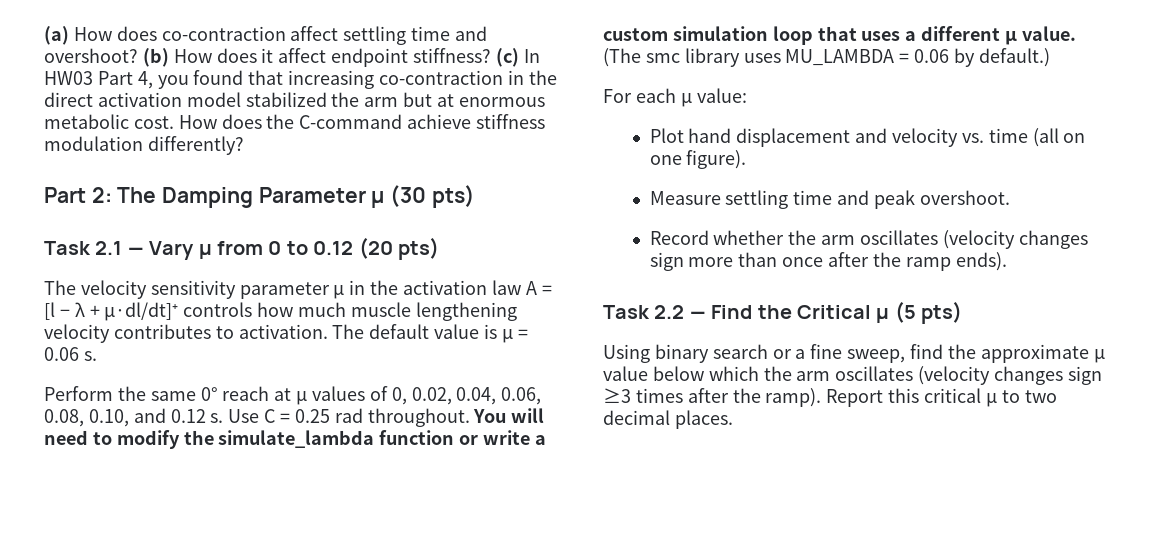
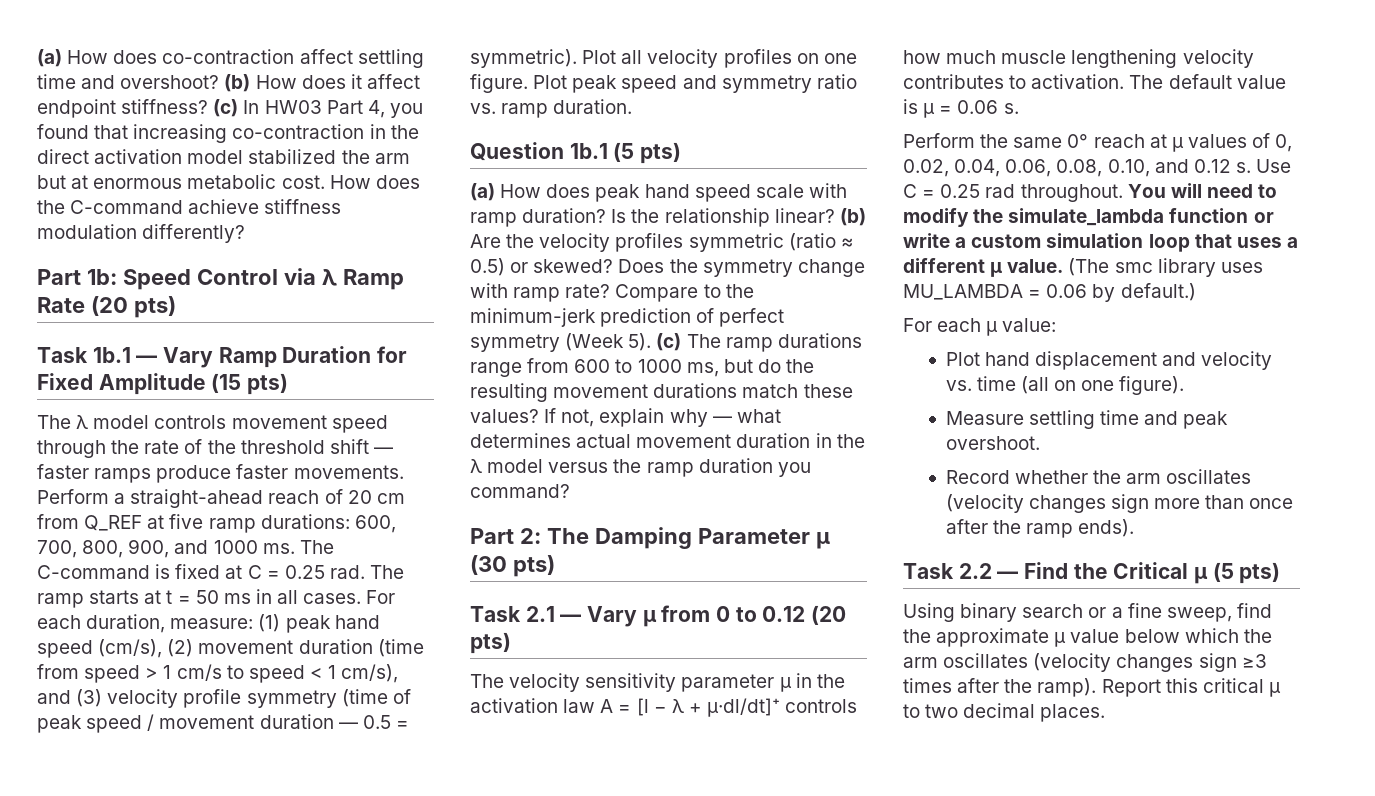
+ Part 1b: Speed Control via λ Ramp Rate (20 pts)
+ Task 1b.1 — Vary Ramp Duration for Fixed Amplitude (15 pts)
+ The λ model controls movement speed through the rate of the threshold shift — faster ramps produce faster movements. Perform a straight-ahead reach of 20 cm from Q_REF at five ramp durations: 600, 700, 800, 900, and 1000 ms. The C-command is fixed at C = 0.25 rad. The ramp starts at t = 50 ms in all cases. For each duration, measure: (1) peak hand speed (cm/s), (2) movement duration (time from speed > 1 cm/s to speed < 1 cm/s), and (3) velocity profile symmetry (time of peak speed / movement duration — 0.5 = symmetric). Plot all velocity profiles on one figure. Plot peak speed and symmetry ratio vs. ramp duration.
+ Question 1b.1 (5 pts)
+ (a) How does peak hand speed scale with ramp duration? Is the relationship linear? (b) Are the velocity profiles symmetric (ratio ≈ 0.5) or skewed? Does the symmetry change with ramp rate? Compare to the minimum-jerk prediction of perfect symmetry (Week 5). (c) The ramp durations range from 600 to 1000 ms, but do the resulting movement durations match these values? If not, explain why — what determines actual movement duration in the λ model versus the ramp duration you command?

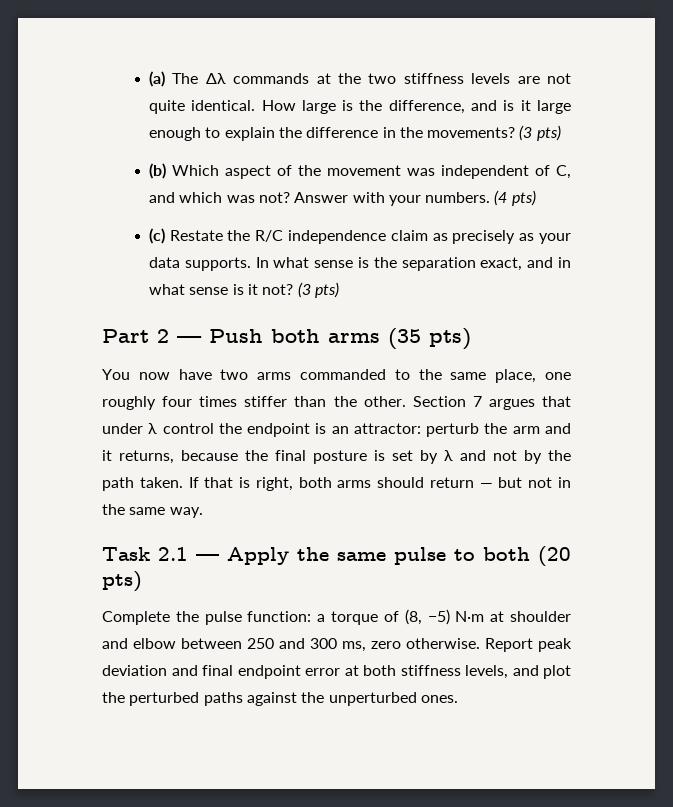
- (a) How does co-contraction affect settling time and overshoot? (b) How does it affect endpoint stiffness? (c) In HW03 Part 4, you found that increasing co-contraction in the direct activation model stabilized the arm but at enormous metabolic cost. How does the C-command achieve stiffness modulation differently?
- Part 1b: Speed Control via λ Ramp Rate (20 pts)
- Task 1b.1 — Vary Ramp Duration for Fixed Amplitude (15 pts)
- The λ model controls movement speed through the rate of the threshold shift — faster ramps produce faster movements. Perform a straight-ahead reach of 20 cm from Q_REF at five ramp durations: 600, 700, 800, 900, and 1000 ms. The C-command is fixed at C = 0.25 rad. The ramp starts at t = 50 ms in all cases. For each duration, measure: (1) peak hand speed (cm/s), (2) movement duration (time from speed > 1 cm/s to speed < 1 cm/s), and (3) velocity profile symmetry (time of peak speed / movement duration — 0.5 = symmetric). Plot all velocity profiles on one figure. Plot peak speed and symmetry ratio vs. ramp duration.
- Question 1b.1 (5 pts)
- (a) How does peak hand speed scale with ramp duration? Is the relationship linear? (b) Are the velocity profiles symmetric (ratio ≈ 0.5) or skewed? Does the symmetry change with ramp rate? Compare to the minimum-jerk prediction of perfect symmetry (Week 5). (c) The ramp durations range from 600 to 1000 ms, but do the resulting movement durations match these values? If not, explain why — what determines actual movement duration in the λ model versus the ramp duration you command?
- Part 2: The Damping Parameter μ (30 pts)
- Task 2.1 — Vary μ from 0 to 0.12 (20 pts)
- The velocity sensitivity parameter μ in the activation law A = [l − λ + μ·dl/dt]⁺ controls how much muscle lengthening velocity contributes to activation. The default value is μ = 0.06 s.
- Perform the same 0° reach at μ values of 0, 0.02, 0.04, 0.06, 0.08, 0.10, and 0.12 s. Use C = 0.25 rad throughout. You will need to modify the simulate_lambda function or write a custom simulation loop that uses a different μ value. (The smc library uses MU_LAMBDA = 0.06 by default.)
- For each μ value:
- Plot hand displacement and velocity vs. time (all on one figure).
- Measure settling time and peak overshoot.
- Record whether the arm oscillates (velocity changes sign more than once after the ramp ends).
- Task 2.2 — Find the Critical μ (5 pts)
- Using binary search or a fine sweep, find the approximate μ value below which the arm oscillates (velocity changes sign ≥3 times after the ramp). Report this critical μ to two decimal places.
+ (a) The Δλ commands at the two stiffness levels are not quite identical. How large is the difference, and is it large enough to explain the difference in the movements? (3 pts)
+ (b) Which aspect of the movement was independent of C, and which was not? Answer with your numbers. (4 pts)
+ (c) Restate the R/C independence claim as precisely as your data supports. In what sense is the separation exact, and in what sense is it not? (3 pts)
+ Part 2 — Push both arms (35 pts)
+ You now have two arms commanded to the same place, one roughly four times stiffer than the other. Section 7 argues that under λ control the endpoint is an attractor: perturb the arm and it returns, because the final posture is set by λ and not by the path taken. If that is right, both arms should return — but not in the same way.
+ Task 2.1 — Apply the same pulse to both (20 pts)
+ Complete the pulse function: a torque of (8, −5) N·m at shoulder and elbow between 250 and 300 ms, zero otherwise. Report peak deviation and final endpoint error at both stiffness levels, and plot the perturbed paths against the unperturbed ones.

